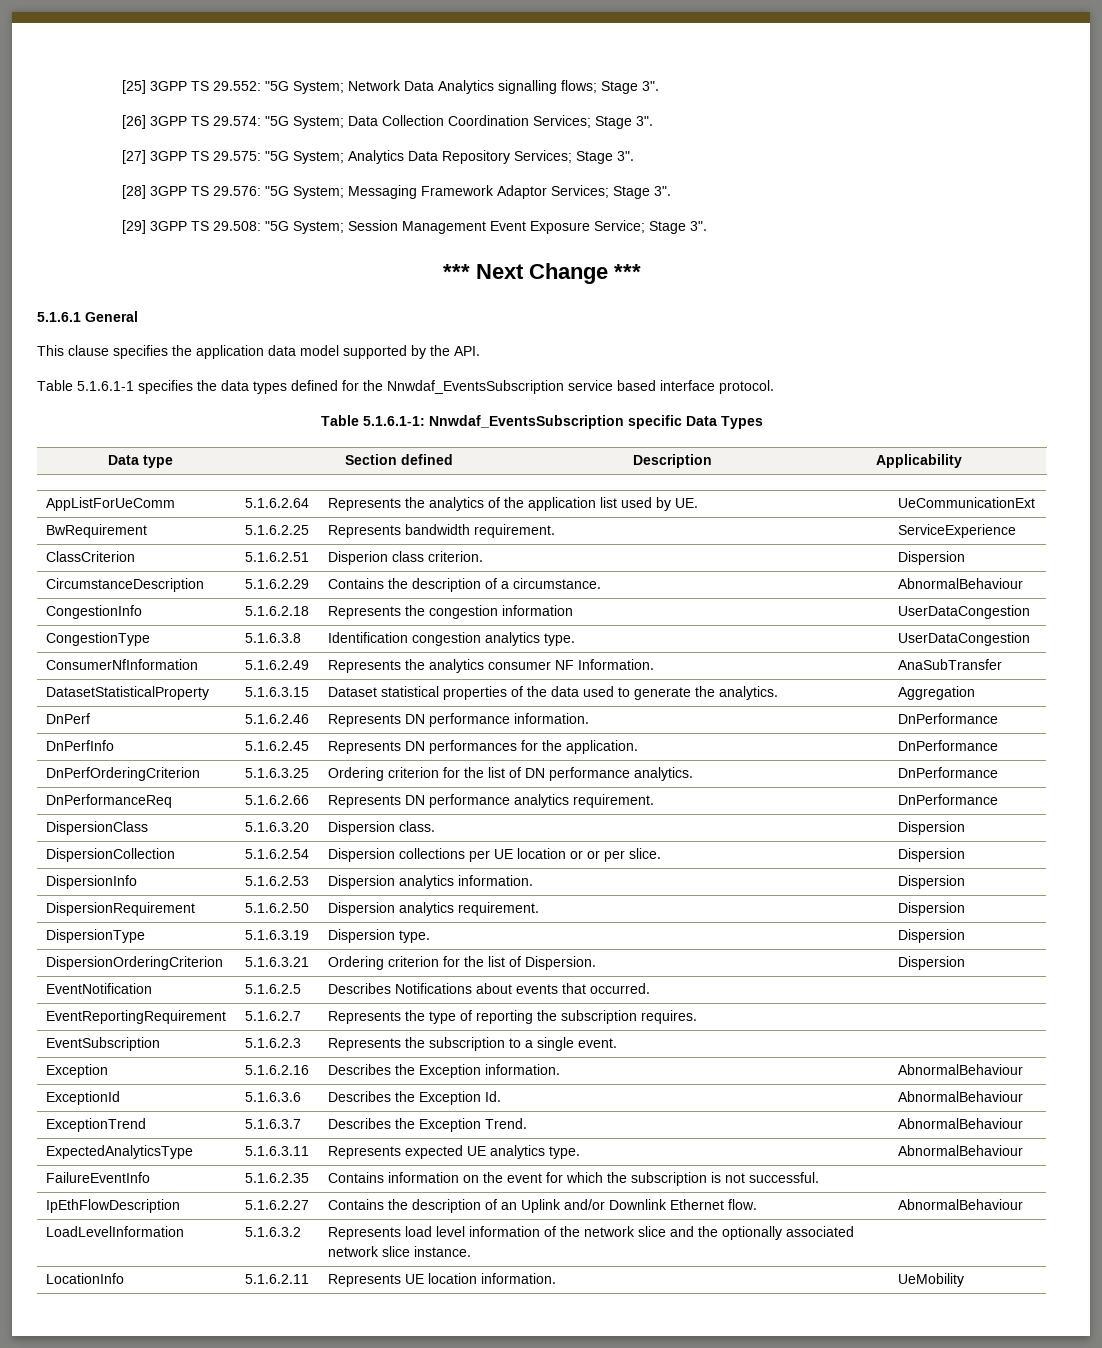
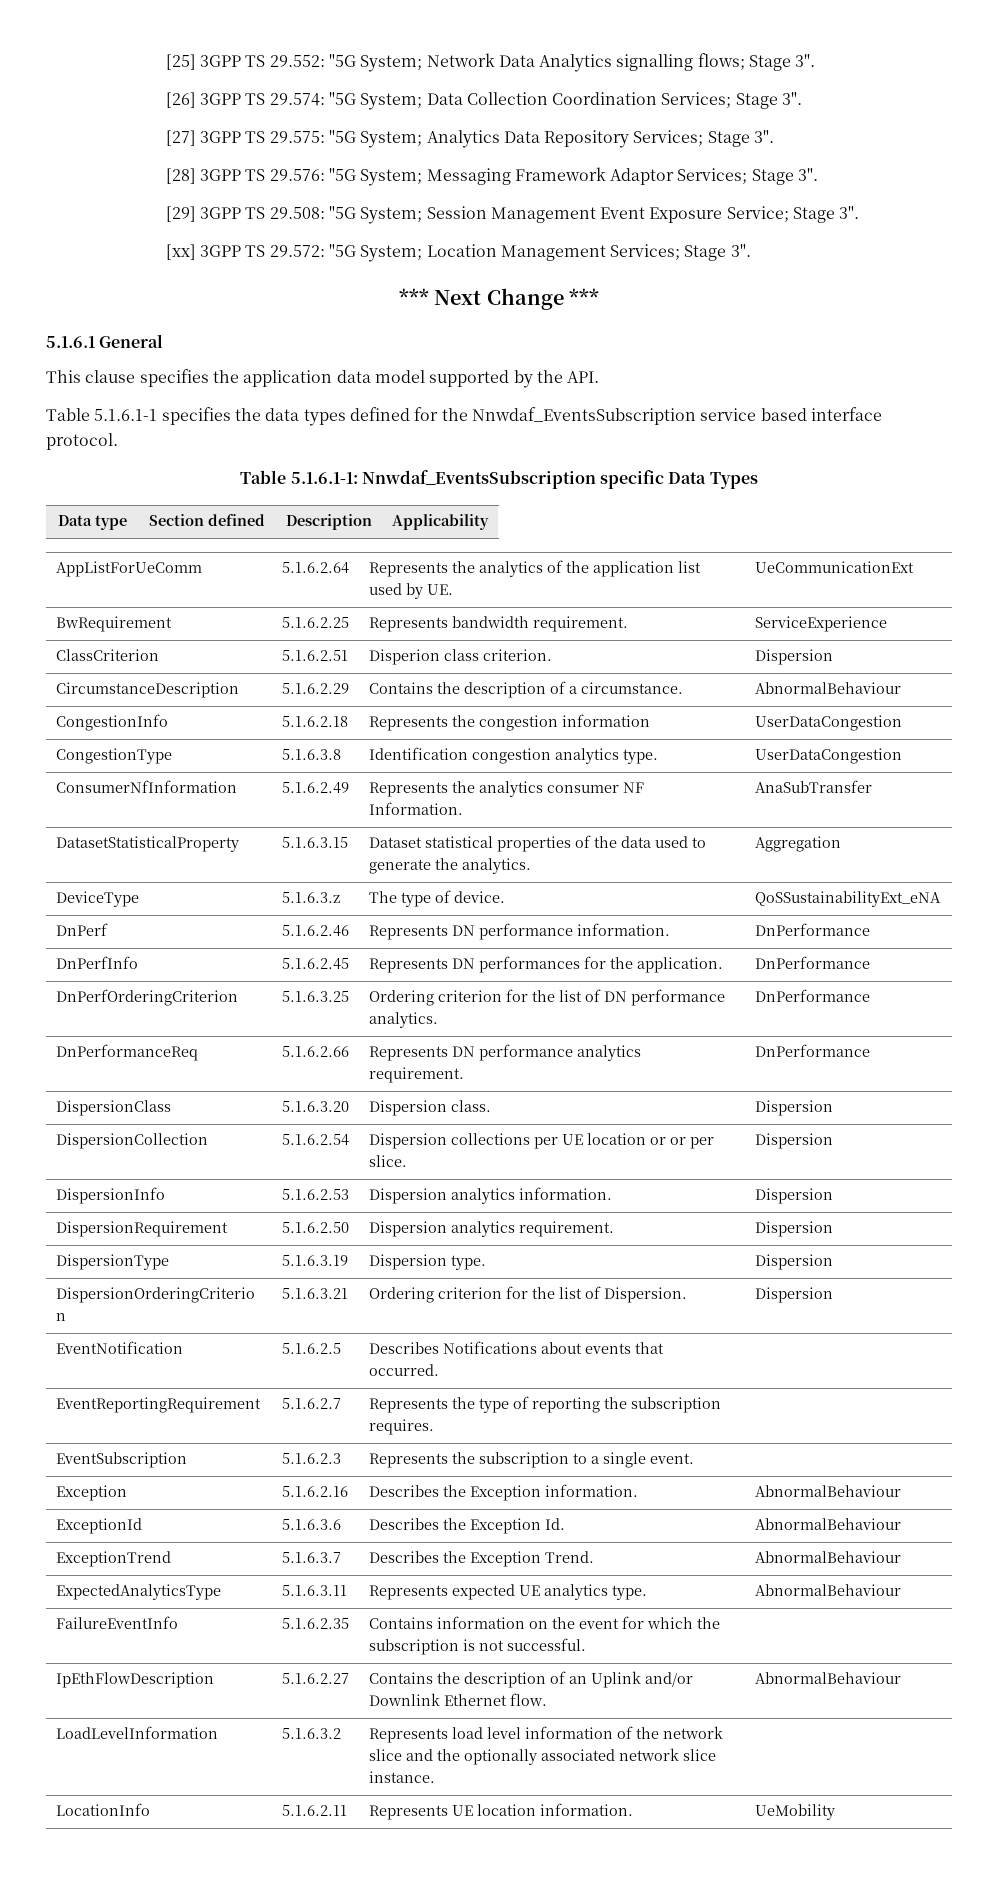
+ [xx] 3GPP TS 29.572: "5G System; Location Management Services; Stage 3".
+ DeviceType | 5.1.6.3.z | The type of device. | QoSSustainabilityExt_eNA

